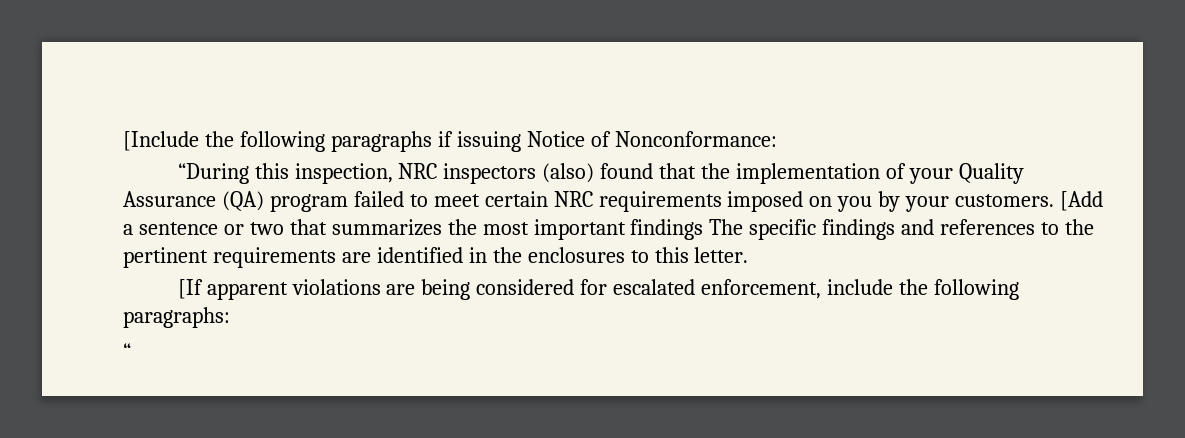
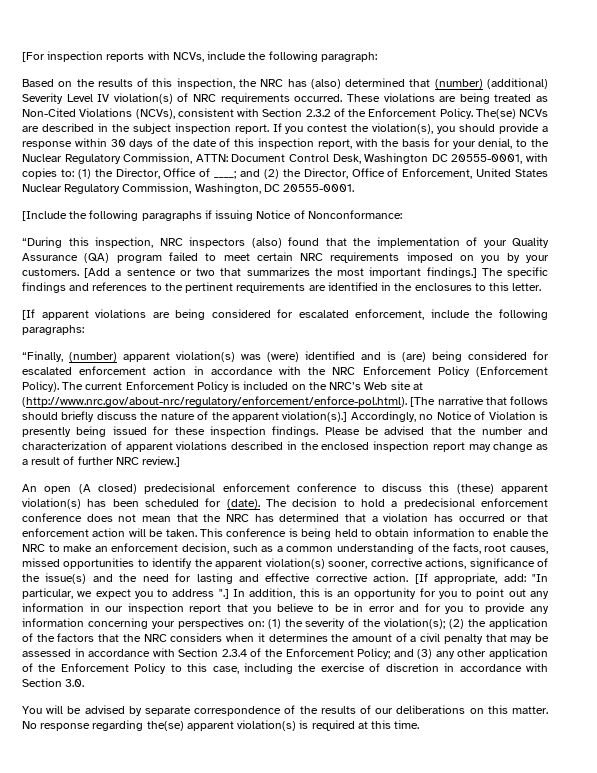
+ [For inspection reports with NCVs, include the following paragraph:
+ Based on the results of this inspection, the NRC has (also) determined that (number) (additional) Severity Level IV violation(s) of NRC requirements occurred. These violations are being treated as Non-Cited Violations (NCVs), consistent with Section 2.3.2 of the Enforcement Policy. The(se) NCVs are described in the subject inspection report. If you contest the violation(s), you should provide a response within 30 days of the date of this inspection report, with the basis for your denial, to the Nuclear Regulatory Commission, ATTN: Document Control Desk, Washington DC 20555-0001, with copies to: (1) the Director, Office of ____; and (2) the Director, Office of Enforcement, United States Nuclear Regulatory Commission, Washington, DC 20555-0001.
- [Add a sentence or two that summarizes the most important findings The specific findings and references to the pertinent requirements are identified in the enclosures to this letter.
+ [Add a sentence or two that summarizes the most important findings.] The specific findings and references to the pertinent requirements are identified in the enclosures to this letter.
- “
+ “Finally, (number) apparent violation(s) was (were) identified and is (are) being considered for escalated enforcement action in accordance with the NRC Enforcement Policy (Enforcement Policy). The current Enforcement Policy is included on the NRC’s Web site at (http://www.nrc.gov/about-nrc/regulatory/enforcement/enforce-pol.html). [The narrative that follows should briefly discuss the nature of the apparent violation(s).] Accordingly, no Notice of Violation is presently being issued for these inspection findings. Please be advised that the number and characterization of apparent violations described in the enclosed inspection report may change as a result of further NRC review.]
+ An open (A closed) predecisional enforcement conference to discuss this (these) apparent violation(s) has been scheduled for (date). The decision to hold a predecisional enforcement conference does not mean that the NRC has determined that a violation has occurred or that enforcement action will be taken. This conference is being held to obtain information to enable the NRC to make an enforcement decision, such as a common understanding of the facts, root causes, missed opportunities to identify the apparent violation(s) sooner, corrective actions, significance of the issue(s) and the need for lasting and effective corrective action. [If appropriate, add: "In particular, we expect you to address ".] In addition, this is an opportunity for you to point out any information in our inspection report that you believe to be in error and for you to provide any information concerning your perspectives on: (1) the severity of the violation(s); (2) the application of the factors that the NRC considers when it determines the amount of a civil penalty that may be assessed in accordance with Section 2.3.4 of the Enforcement Policy; and (3) any other application of the Enforcement Policy to this case, including the exercise of discretion in accordance with Section 3.0.
+ You will be advised by separate correspondence of the results of our deliberations on this matter. No response regarding the(se) apparent violation(s) is required at this time.

